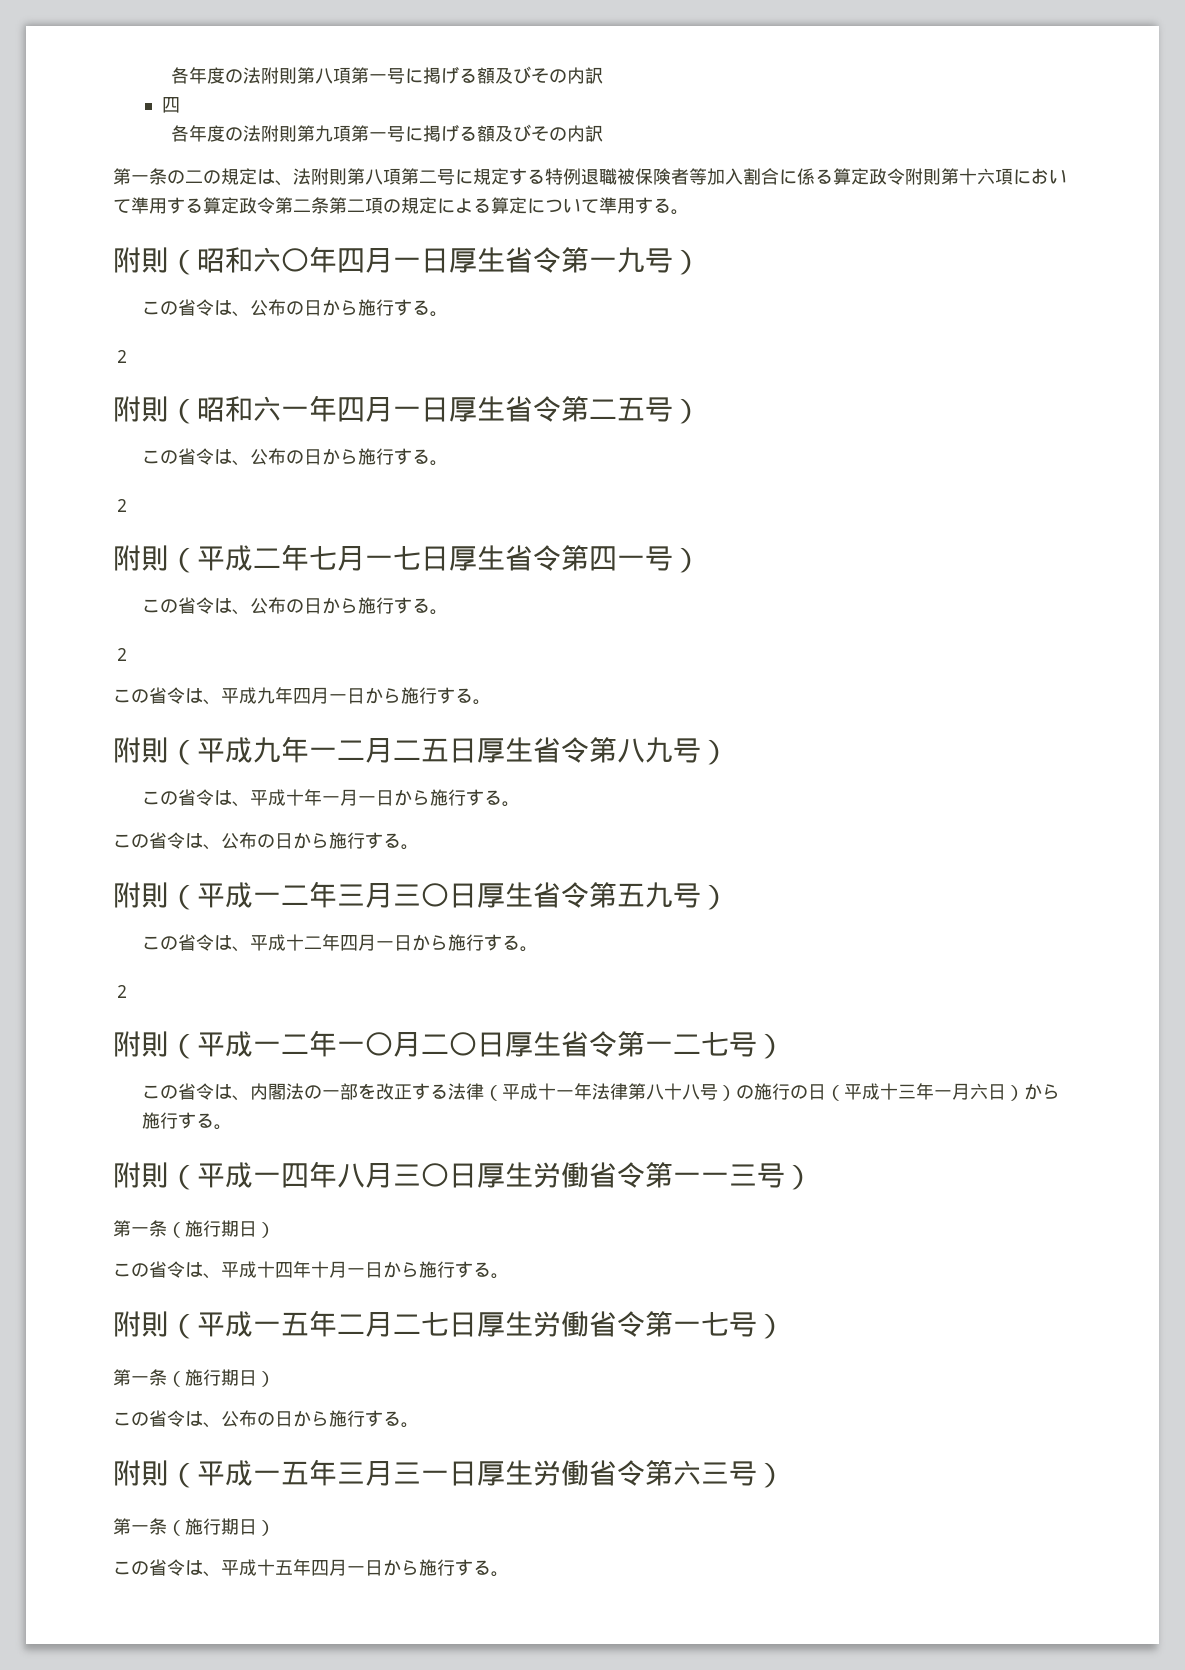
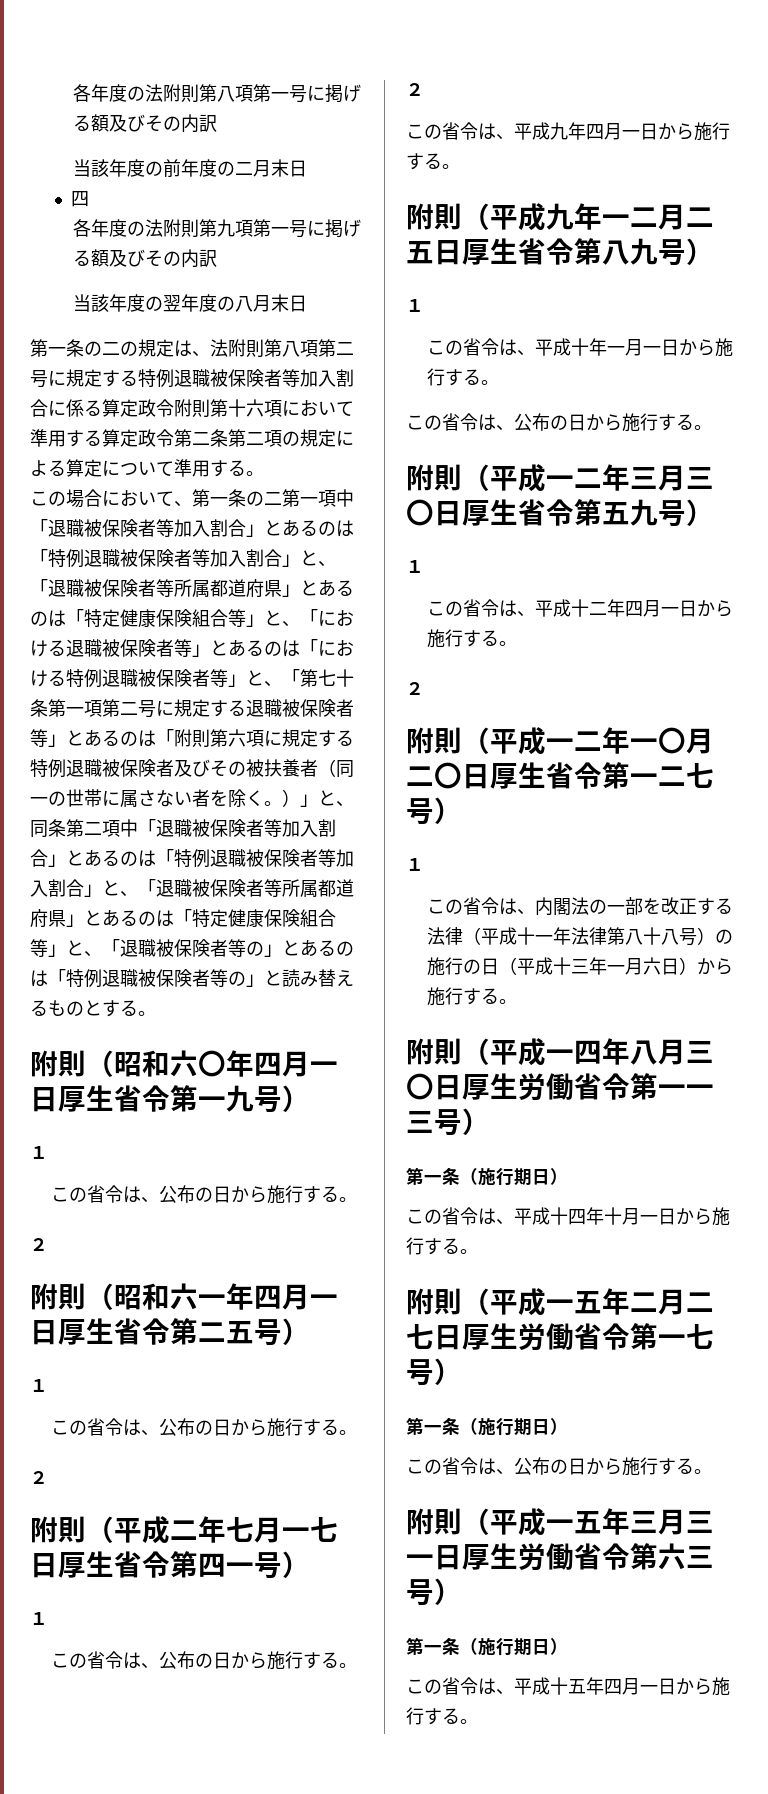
+ 当該年度の前年度の二月末日
+ 当該年度の翌年度の八月末日
+ この場合において、第一条の二第一項中「退職被保険者等加入割合」とあるのは「特例退職被保険者等加入割合」と、「退職被保険者等所属都道府県」とあるのは「特定健康保険組合等」と、「における退職被保険者等」とあるのは「における特例退職被保険者等」と、「第七十条第一項第二号に規定する退職被保険者等」とあるのは「附則第六項に規定する特例退職被保険者及びその被扶養者（同一の世帯に属さない者を除く。）」と、同条第二項中「退職被保険者等加入割合」とあるのは「特例退職被保険者等加入割合」と、「退職被保険者等所属都道府県」とあるのは「特定健康保険組合等」と、「退職被保険者等の」とあるのは「特例退職被保険者等の」と読み替えるものとする。
  附則（昭和六〇年四月一日厚生省令第一九号）
+ １
  附則（昭和六一年四月一日厚生省令第二五号）
+ １
  附則（平成二年七月一七日厚生省令第四一号）
+ １
  附則（平成九年一二月二五日厚生省令第八九号）
+ １
  附則（平成一二年三月三〇日厚生省令第五九号）
+ １
  附則（平成一二年一〇月二〇日厚生省令第一二七号）
+ １

